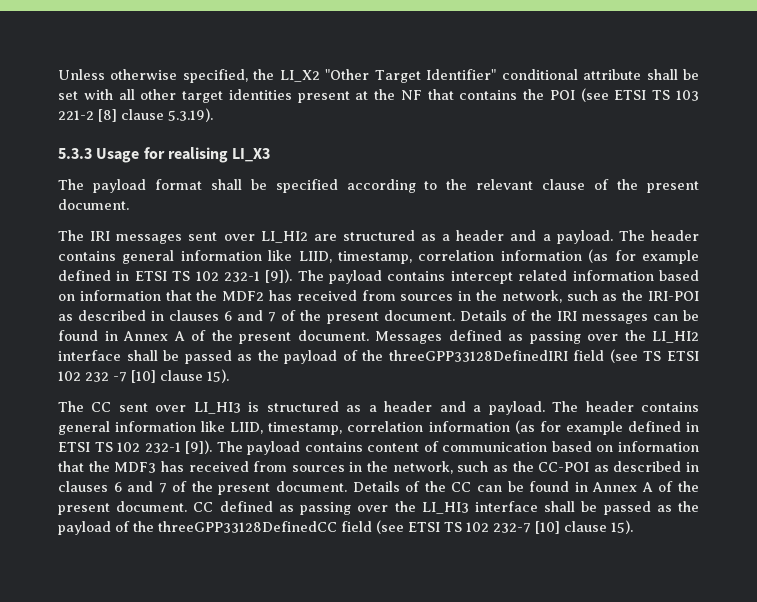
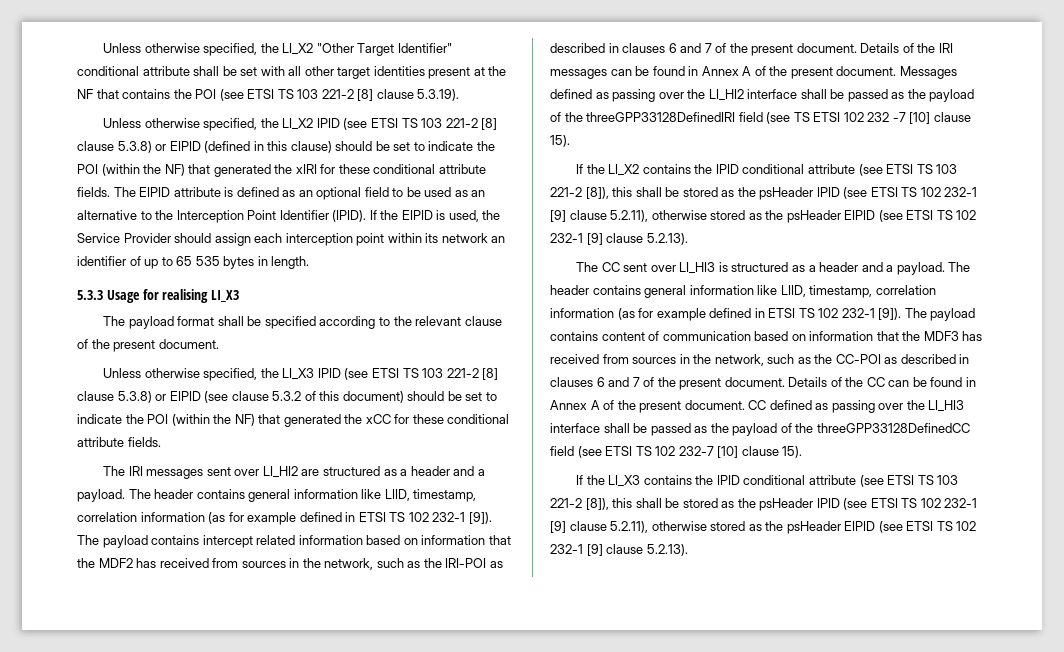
+ Unless otherwise specified, the LI_X2 IPID (see ETSI TS 103 221-2 [8] clause 5.3.8) or EIPID (defined in this clause) should be set to indicate the POI (within the NF) that generated the xIRI for these conditional attribute fields. The EIPID attribute is defined as an optional field to be used as an alternative to the Interception Point Identifier (IPID). If the EIPID is used, the Service Provider should assign each interception point within its network an identifier of up to 65 535 bytes in length.
+ Unless otherwise specified, the LI_X3 IPID (see ETSI TS 103 221-2 [8] clause 5.3.8) or EIPID (see clause 5.3.2 of this document) should be set to indicate the POI (within the NF) that generated the xCC for these conditional attribute fields.
+ If the LI_X2 contains the IPID conditional attribute (see ETSI TS 103 221-2 [8]), this shall be stored as the psHeader IPID (see ETSI TS 102 232-1 [9] clause 5.2.11), otherwise stored as the psHeader EIPID (see ETSI TS 102 232-1 [9] clause 5.2.13).
+ If the LI_X3 contains the IPID conditional attribute (see ETSI TS 103 221-2 [8]), this shall be stored as the psHeader IPID (see ETSI TS 102 232-1 [9] clause 5.2.11), otherwise stored as the psHeader EIPID (see ETSI TS 102 232-1 [9] clause 5.2.13).

